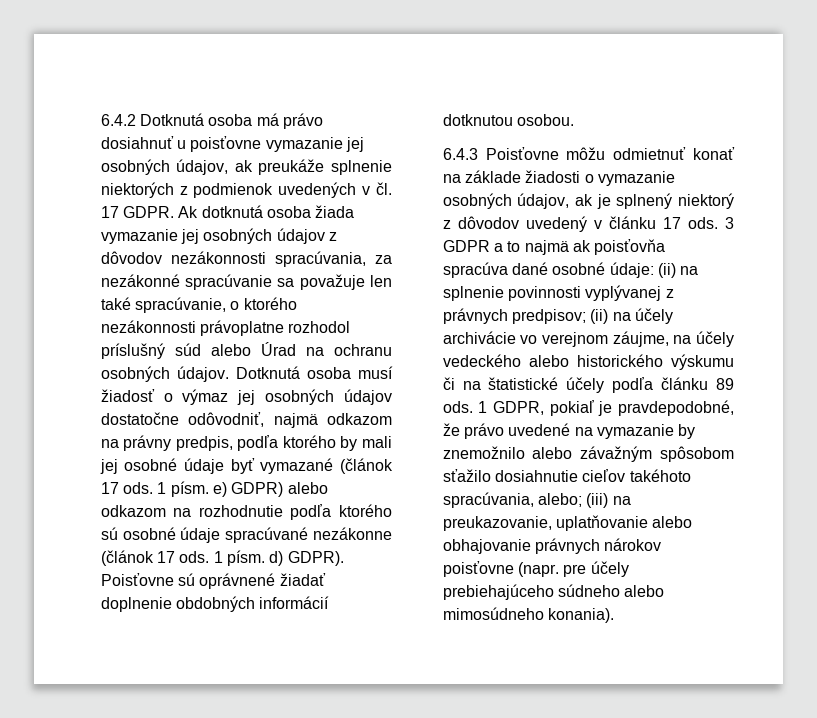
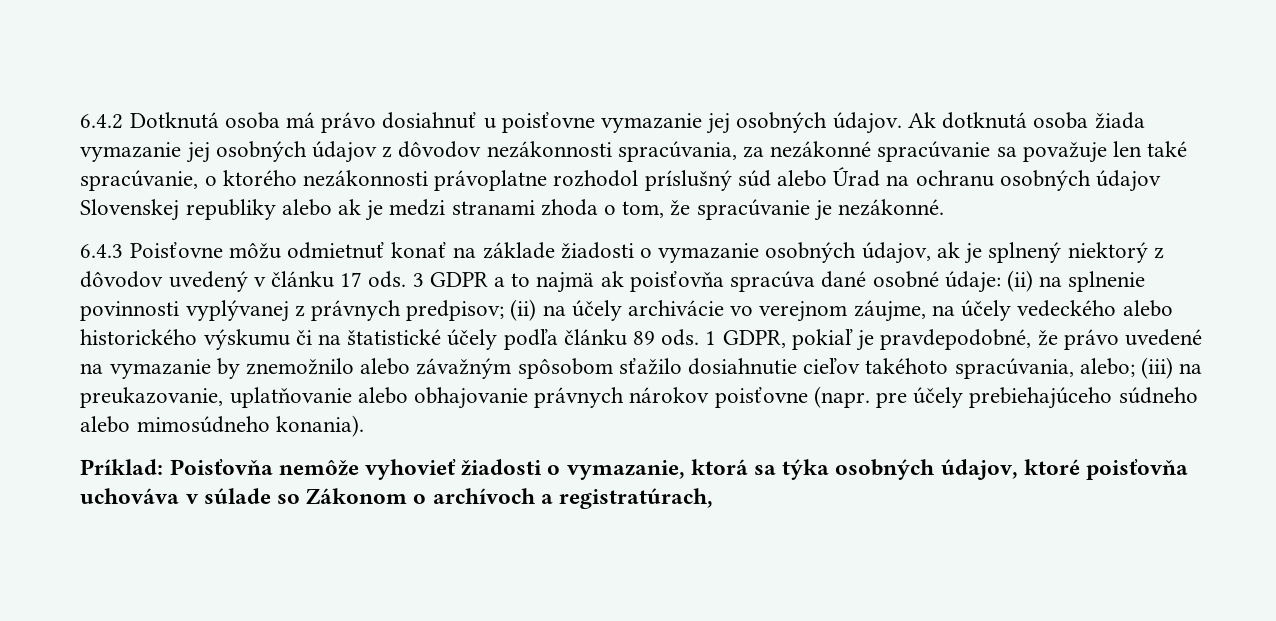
- 6.4.2 Dotknutá osoba má právo dosiahnuť u poisťovne vymazanie jej osobných údajov, ak preukáže splnenie niektorých z podmienok uvedených v čl. 17 GDPR.
+ 6.4.2 Dotknutá osoba má právo dosiahnuť u poisťovne vymazanie jej osobných údajov.
- Ak dotknutá osoba žiada vymazanie jej osobných údajov z dôvodov nezákonnosti spracúvania, za nezákonné spracúvanie sa považuje len také spracúvanie, o ktorého nezákonnosti právoplatne rozhodol príslušný súd alebo Úrad na ochranu osobných údajov. Dotknutá osoba musí žiadosť o výmaz jej osobných údajov dostatočne odôvodniť, najmä odkazom na právny predpis, podľa ktorého by mali jej osobné údaje byť vymazané (článok 17 ods. 1 písm. e) GDPR) alebo odkazom na rozhodnutie podľa ktorého sú osobné údaje spracúvané nezákonne (článok 17 ods. 1 písm. d) GDPR). Poisťovne sú oprávnené žiadať doplnenie obdobných informácií dotknutou osobou.
+ Ak dotknutá osoba žiada vymazanie jej osobných údajov z dôvodov nezákonnosti spracúvania, za nezákonné spracúvanie sa považuje len také spracúvanie, o ktorého nezákonnosti právoplatne rozhodol príslušný súd alebo Úrad na ochranu osobných údajov Slovenskej republiky alebo ak je medzi stranami zhoda o tom, že spracúvanie je nezákonné.
+ Príklad: Poisťovňa nemôže vyhovieť žiadosti o vymazanie, ktorá sa týka osobných údajov, ktoré poisťovňa uchováva v súlade so Zákonom o archívoch a registratúrach,

